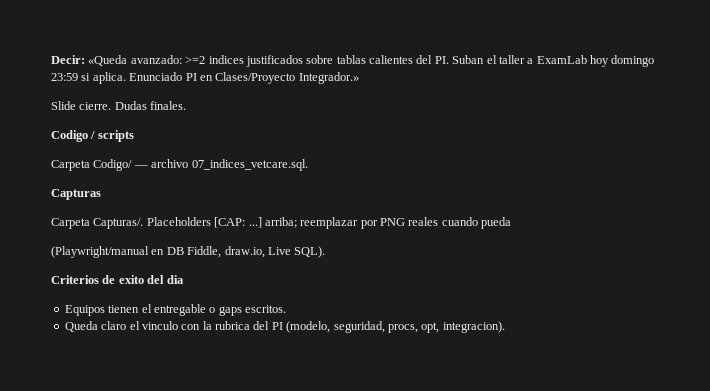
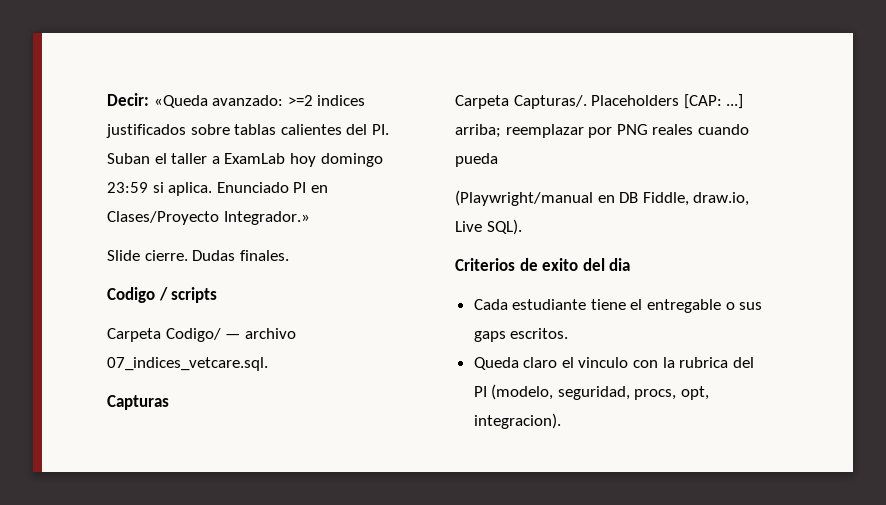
- Equipos tienen el entregable o gaps escritos.
+ Cada estudiante tiene el entregable o sus gaps escritos.

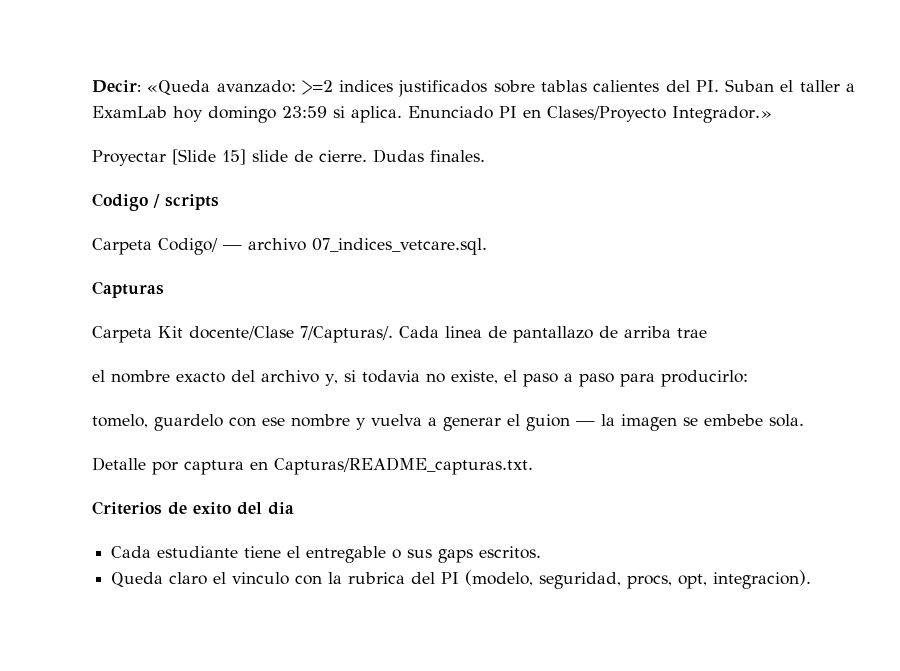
- Slide cierre.
+ Proyectar [Slide 15] slide de cierre.
- Carpeta Capturas/. Placeholders [CAP: ...] arriba; reemplazar por PNG reales cuando pueda
- (Playwright/manual en DB Fiddle, draw.io, Live SQL).
+ Carpeta Kit docente/Clase 7/Capturas/. Cada linea de pantallazo de arriba trae
+ el nombre exacto del archivo y, si todavia no existe, el paso a paso para producirlo:
+ tomelo, guardelo con ese nombre y vuelva a generar el guion — la imagen se embebe sola.
+ Detalle por captura en Capturas/README_capturas.txt.

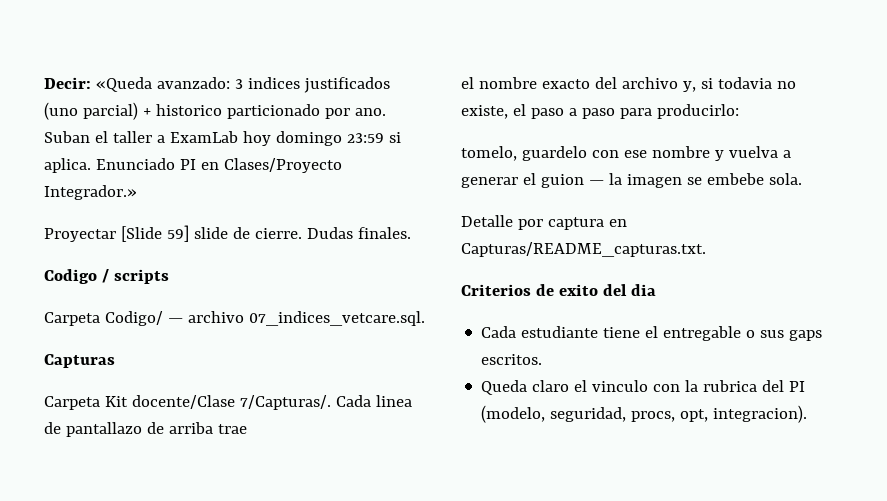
- Decir: «Queda avanzado: >=2 indices justificados sobre tablas calientes del PI. Suban el taller a ExamLab hoy domingo 23:59 si aplica.
+ Decir: «Queda avanzado: 3 indices justificados (uno parcial) + historico particionado por ano. Suban el taller a ExamLab hoy domingo 23:59 si aplica.
- Proyectar [Slide 15] slide de cierre.
+ Proyectar [Slide 59] slide de cierre.

